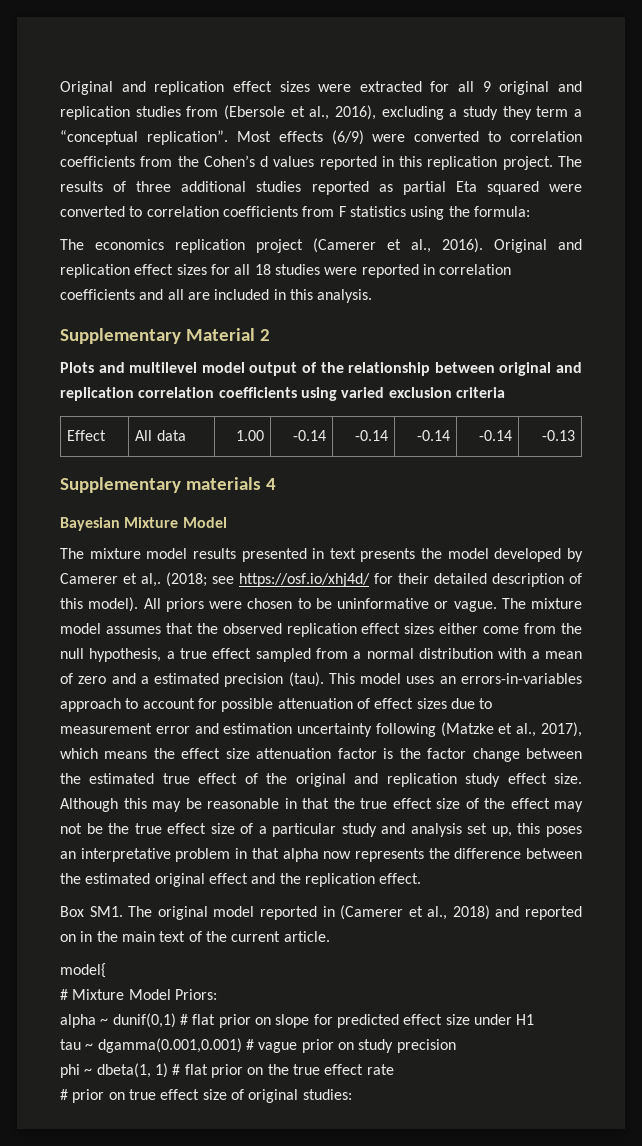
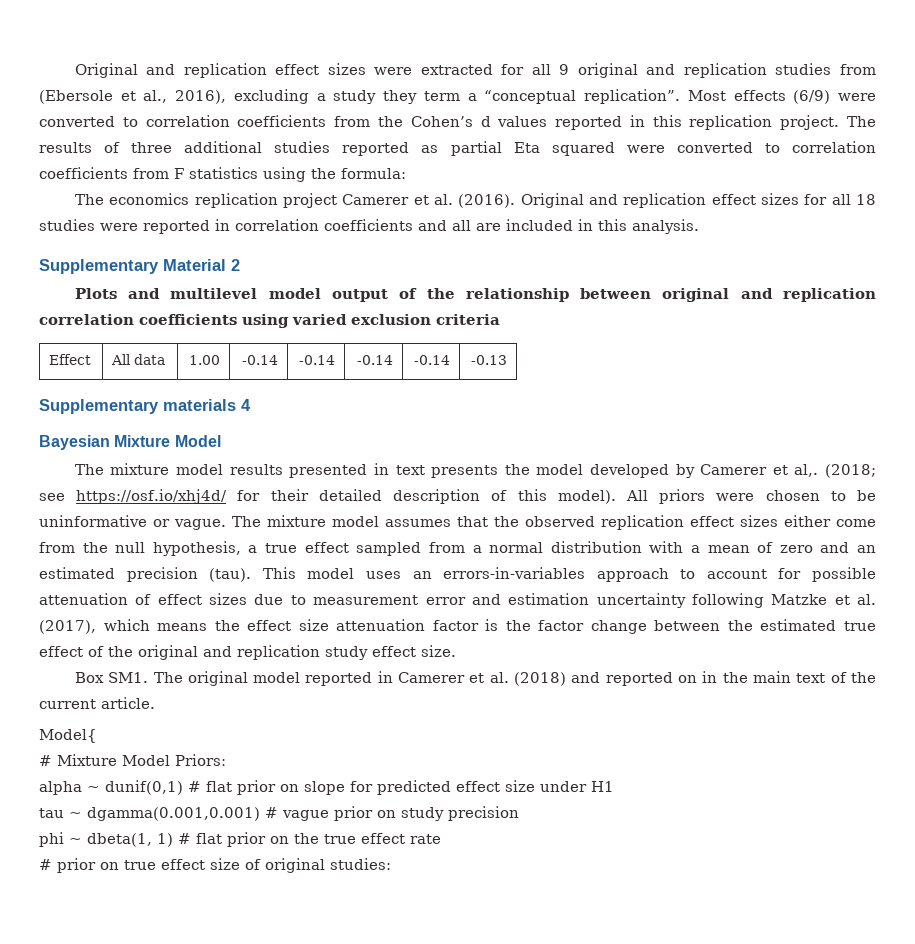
- The economics replication project (Camerer et al., 2016).
+ The economics replication project Camerer et al. (2016).
- The mixture model assumes that the observed replication effect sizes either come from the null hypothesis, a true effect sampled from a normal distribution with a mean of zero and a estimated precision (tau).
+ The mixture model assumes that the observed replication effect sizes either come from the null hypothesis, a true effect sampled from a normal distribution with a mean of zero and an estimated precision (tau).
- This model uses an errors-in-variables approach to account for possible attenuation of effect sizes due to measurement error and estimation uncertainty following (Matzke et al., 2017), which means the effect size attenuation factor is the factor change between the estimated true effect of the original and replication study effect size. Although this may be reasonable in that the true effect size of the effect may not be the true effect size of a particular study and analysis set up, this poses an interpretative problem in that alpha now represents the difference between the estimated original effect and the replication effect.
+ This model uses an errors-in-variables approach to account for possible attenuation of effect sizes due to measurement error and estimation uncertainty following Matzke et al. (2017), which means the effect size attenuation factor is the factor change between the estimated true effect of the original and replication study effect size.
- Box SM1. The original model reported in (Camerer et al., 2018) and reported on in the main text of the current article.
+ Box SM1. The original model reported in Camerer et al. (2018) and reported on in the main text of the current article.
- model{
+ Model{

